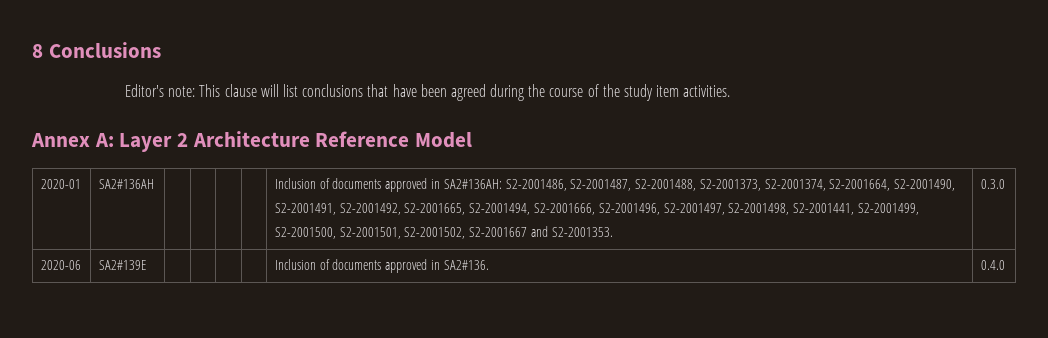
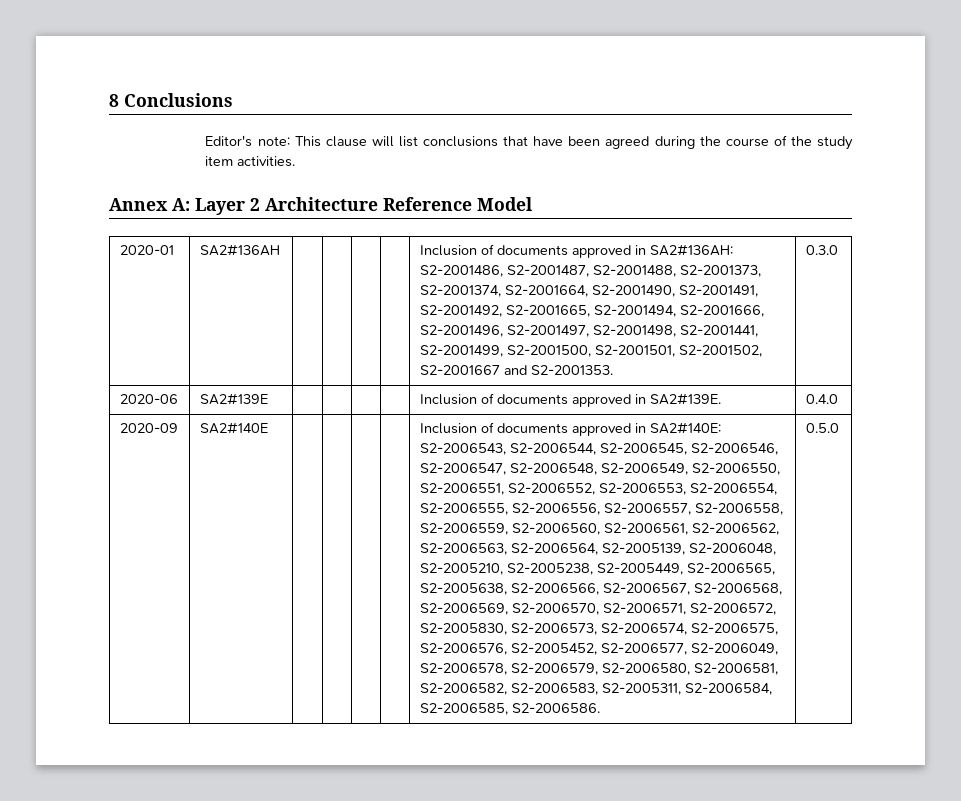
- 2020-06 | SA2#139E | | | | | Inclusion of documents approved in SA2#136. | 0.4.0
+ 2020-06 | SA2#139E | | | | | Inclusion of documents approved in SA2#139E. | 0.4.0
+ 2020-09 | SA2#140E | | | | | Inclusion of documents approved in SA2#140E: S2-2006543, S2-2006544, S2-2006545, S2-2006546, S2-2006547, S2-2006548, S2-2006549, S2-2006550, S2-2006551, S2-2006552, S2-2006553, S2-2006554, S2-2006555, S2-2006556, S2-2006557, S2-2006558, S2-2006559, S2-2006560, S2-2006561, S2-2006562, S2-2006563, S2-2006564, S2-2005139, S2-2006048, S2-2005210, S2-2005238, S2-2005449, S2-2006565, S2-2005638, S2-2006566, S2-2006567, S2-2006568, S2-2006569, S2-2006570, S2-2006571, S2-2006572, S2-2005830, S2-2006573, S2-2006574, S2-2006575, S2-2006576, S2-2005452, S2-2006577, S2-2006049, S2-2006578, S2-2006579, S2-2006580, S2-2006581, S2-2006582, S2-2006583, S2-2005311, S2-2006584, S2-2006585, S2-2006586. | 0.5.0

